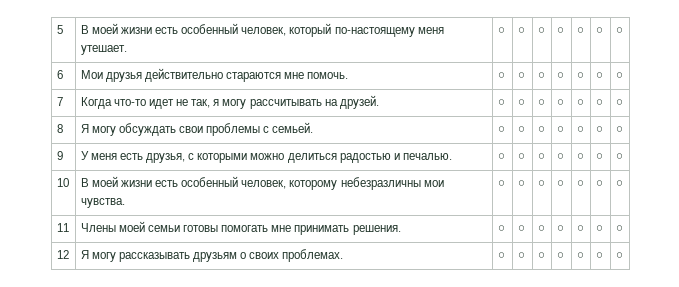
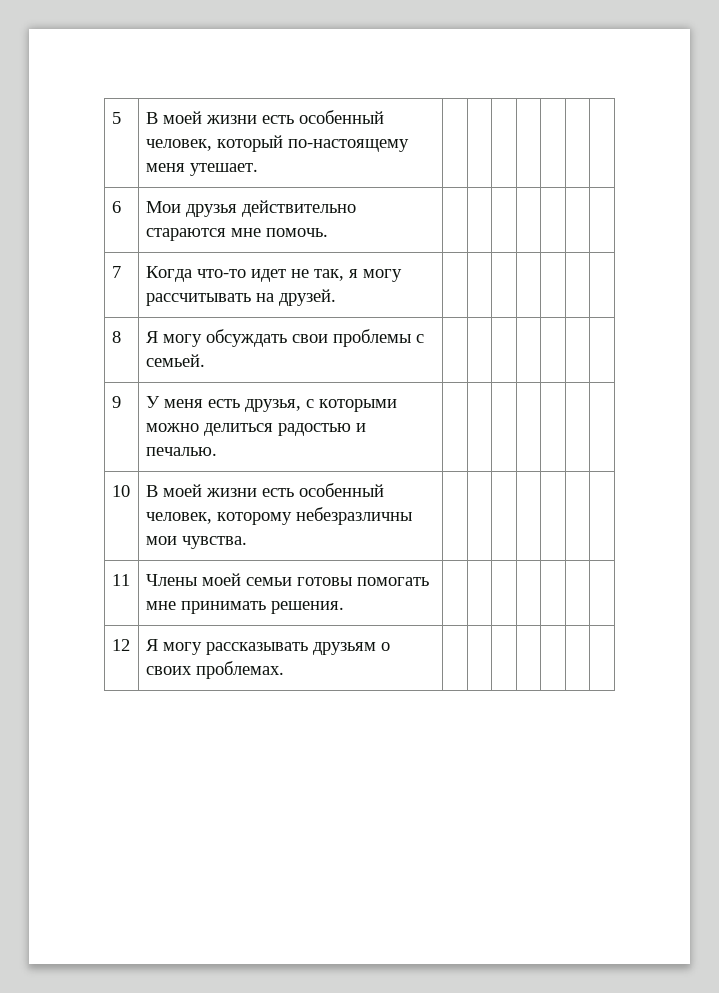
- 5 | В моей жизни есть особенный человек, который по-настоящему меня утешает. | ○ | ○ | ○ | ○ | ○ | ○ | ○
+ 5 | В моей жизни есть особенный человек, который по-настоящему меня утешает. | | | | | | |
- 6 | Мои друзья действительно стараются мне помочь. | ○ | ○ | ○ | ○ | ○ | ○ | ○
+ 6 | Мои друзья действительно стараются мне помочь. | | | | | | |
- 7 | Когда что-то идет не так, я могу рассчитывать на друзей. | ○ | ○ | ○ | ○ | ○ | ○ | ○
+ 7 | Когда что-то идет не так, я могу рассчитывать на друзей. | | | | | | |
- 8 | Я могу обсуждать свои проблемы с семьей. | ○ | ○ | ○ | ○ | ○ | ○ | ○
+ 8 | Я могу обсуждать свои проблемы с семьей. | | | | | | |
- 9 | У меня есть друзья, с которыми можно делиться радостью и печалью. | ○ | ○ | ○ | ○ | ○ | ○ | ○
+ 9 | У меня есть друзья, с которыми можно делиться радостью и печалью. | | | | | | |
- 10 | В моей жизни есть особенный человек, которому небезразличны мои чувства. | ○ | ○ | ○ | ○ | ○ | ○ | ○
+ 10 | В моей жизни есть особенный человек, которому небезразличны мои чувства. | | | | | | |
- 11 | Члены моей семьи готовы помогать мне принимать решения. | ○ | ○ | ○ | ○ | ○ | ○ | ○
+ 11 | Члены моей семьи готовы помогать мне принимать решения. | | | | | | |
- 12 | Я могу рассказывать друзьям о своих проблемах. | ○ | ○ | ○ | ○ | ○ | ○ | ○
+ 12 | Я могу рассказывать друзьям о своих проблемах. | | | | | | |

